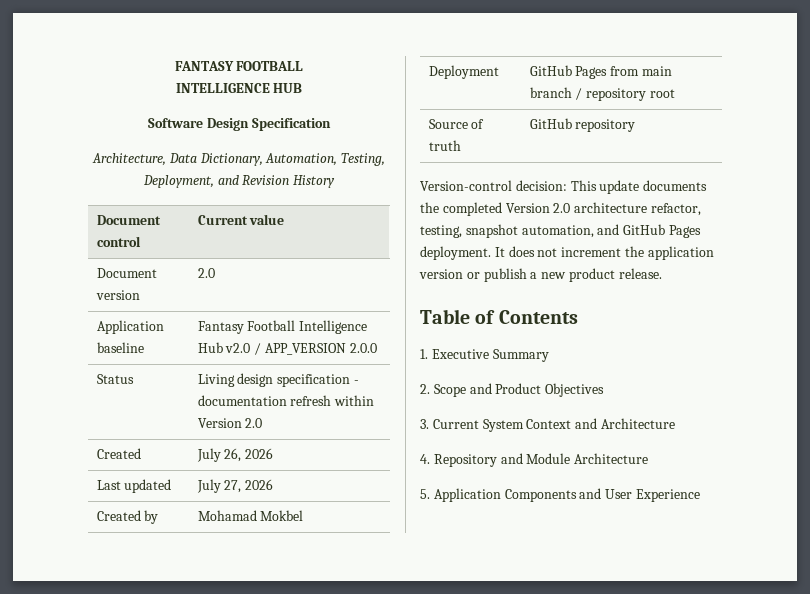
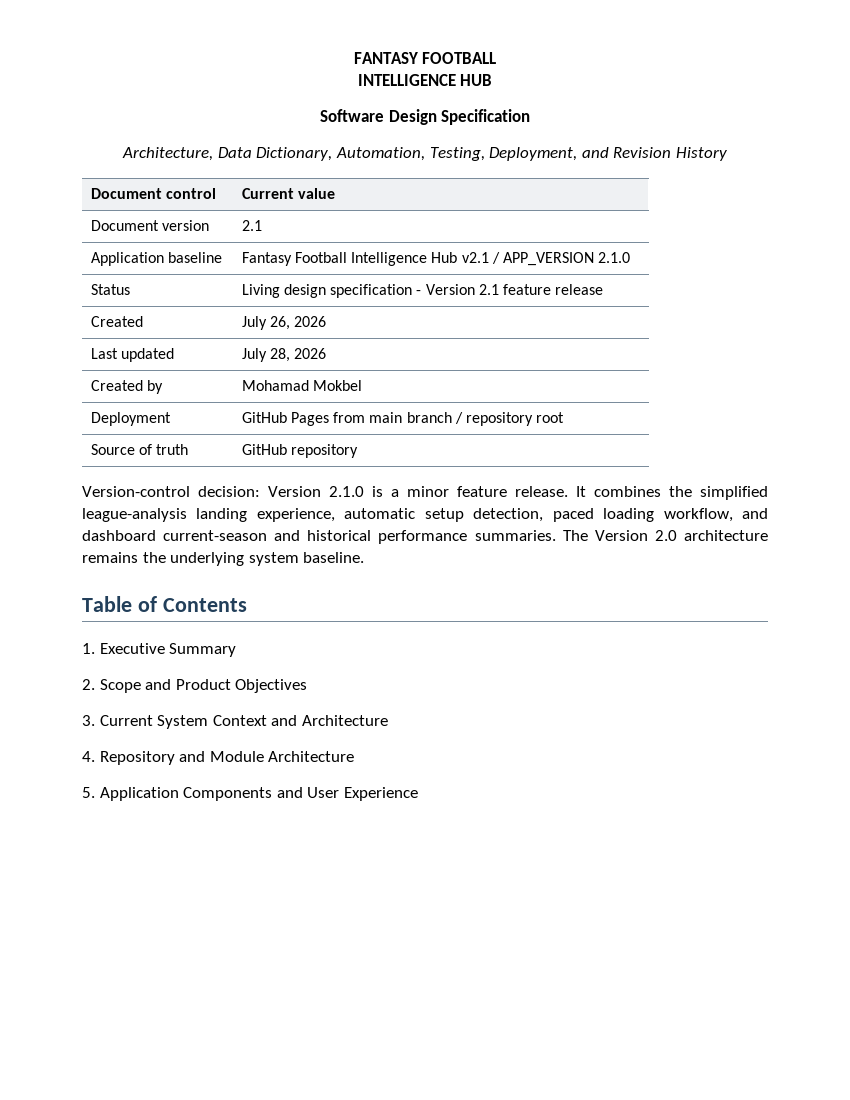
- Document version | 2.0
+ Document version | 2.1
- Application baseline | Fantasy Football Intelligence Hub v2.0 / APP_VERSION 2.0.0
+ Application baseline | Fantasy Football Intelligence Hub v2.1 / APP_VERSION 2.1.0
- Status | Living design specification - documentation refresh within Version 2.0
+ Status | Living design specification - Version 2.1 feature release
- Last updated | July 27, 2026
+ Last updated | July 28, 2026
- Version-control decision: This update documents the completed Version 2.0 architecture refactor, testing, snapshot automation, and GitHub Pages deployment. It does not increment the application version or publish a new product release.
+ Version-control decision: Version 2.1.0 is a minor feature release. It combines the simplified league-analysis landing experience, automatic setup detection, paced loading workflow, and dashboard current-season and historical performance summaries. The Version 2.0 architecture remains the underlying system baseline.

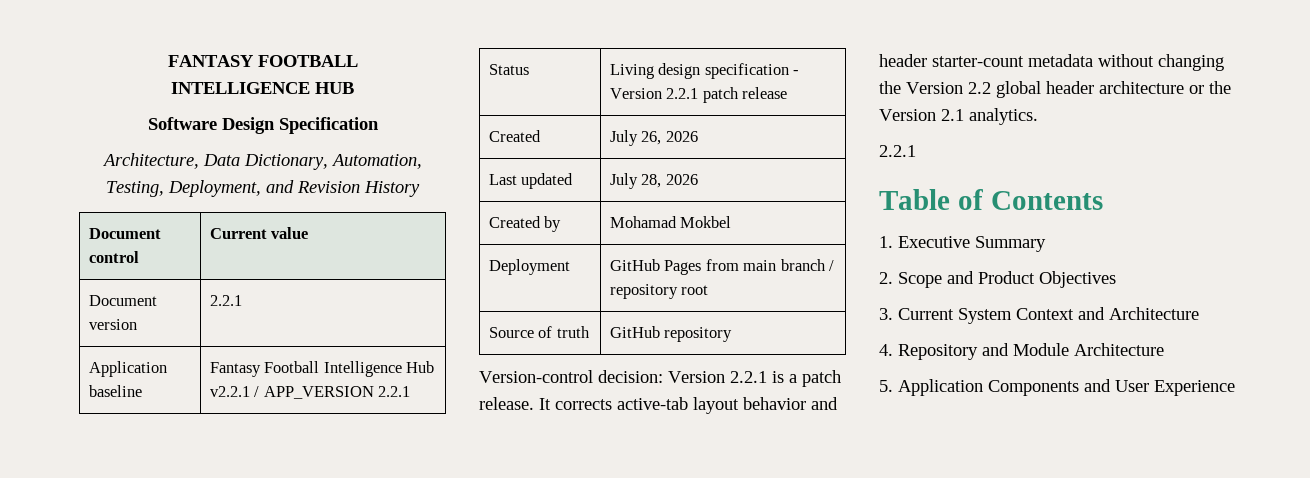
- Document version | 2.1
+ Document version | 2.2.1
- Application baseline | Fantasy Football Intelligence Hub v2.1 / APP_VERSION 2.1.0
+ Application baseline | Fantasy Football Intelligence Hub v2.2.1 / APP_VERSION 2.2.1
- Status | Living design specification - Version 2.1 feature release
+ Status | Living design specification - Version 2.2.1 patch release
- Version-control decision: Version 2.1.0 is a minor feature release. It combines the simplified league-analysis landing experience, automatic setup detection, paced loading workflow, and dashboard current-season and historical performance summaries. The Version 2.0 architecture remains the underlying system baseline.
+ Version-control decision: Version 2.2.1 is a patch release. It corrects active-tab layout behavior and header starter-count metadata without changing the Version 2.2 global header architecture or the Version 2.1 analytics.
+ 2.2.1

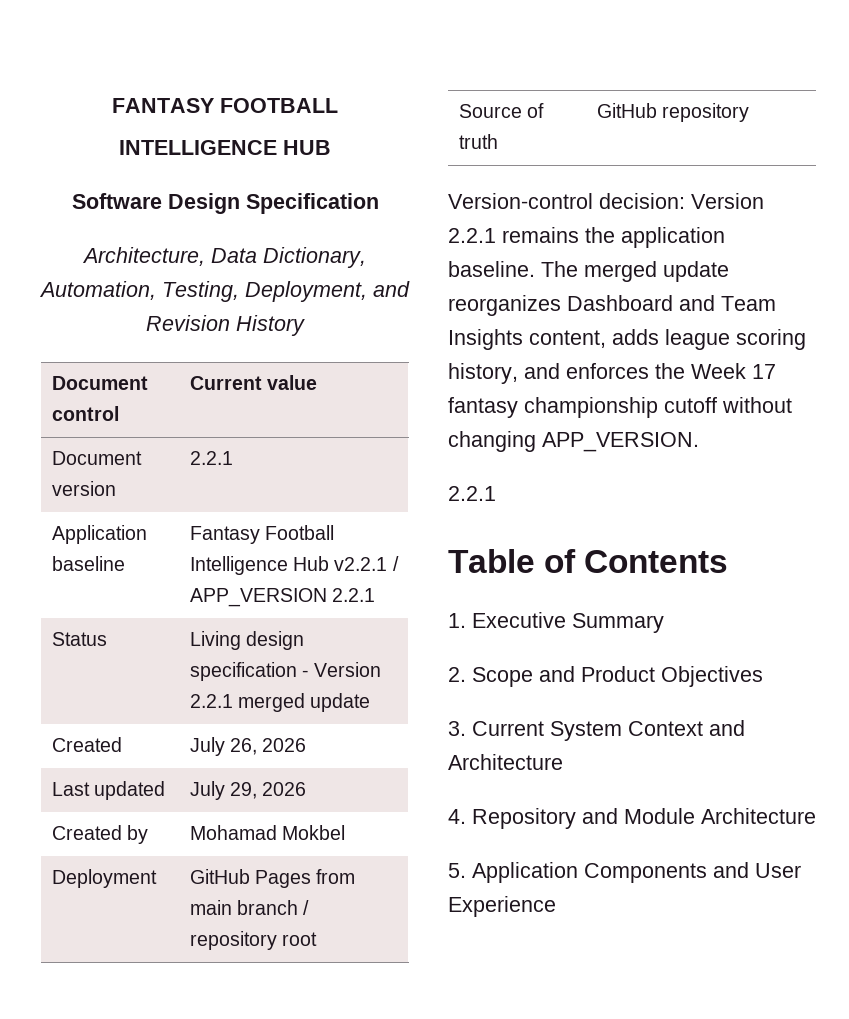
- Status | Living design specification - Version 2.2.1 patch release
+ Status | Living design specification - Version 2.2.1 merged update
- Last updated | July 28, 2026
+ Last updated | July 29, 2026
- Version-control decision: Version 2.2.1 is a patch release. It corrects active-tab layout behavior and header starter-count metadata without changing the Version 2.2 global header architecture or the Version 2.1 analytics.
+ Version-control decision: Version 2.2.1 remains the application baseline. The merged update reorganizes Dashboard and Team Insights content, adds league scoring history, and enforces the Week 17 fantasy championship cutoff without changing APP_VERSION.

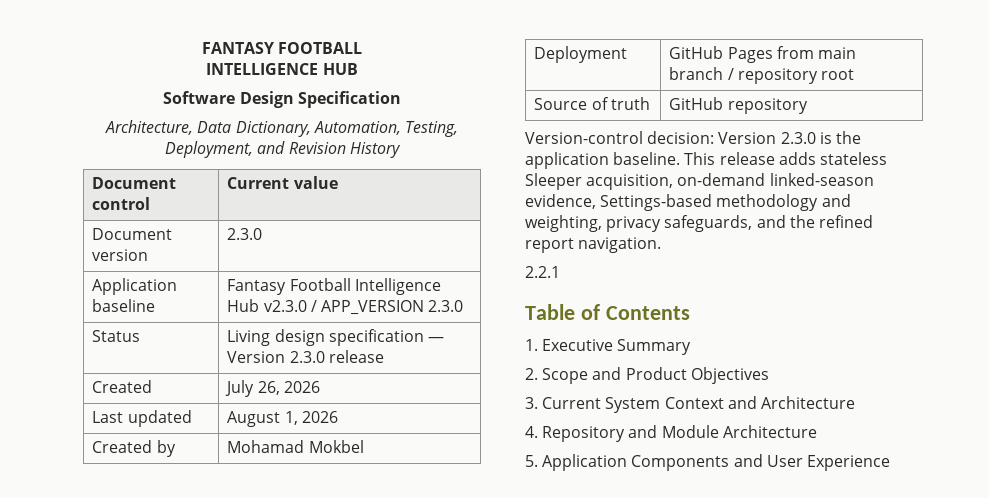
- Document version | 2.2.1
+ Document version | 2.3.0
- Application baseline | Fantasy Football Intelligence Hub v2.2.1 / APP_VERSION 2.2.1
+ Application baseline | Fantasy Football Intelligence Hub v2.3.0 / APP_VERSION 2.3.0
- Status | Living design specification - Version 2.2.1 merged update
+ Status | Living design specification — Version 2.3.0 release
- Last updated | July 29, 2026
+ Last updated | August 1, 2026
- Version-control decision: Version 2.2.1 remains the application baseline.
+ Version-control decision: Version 2.3.0 is the application baseline.
- The merged update reorganizes Dashboard and Team Insights content, adds league scoring history, and enforces the Week 17 fantasy championship cutoff without changing APP_VERSION.
+ This release adds stateless Sleeper acquisition, on-demand linked-season evidence, Settings-based methodology and weighting, privacy safeguards, and the refined report navigation.

